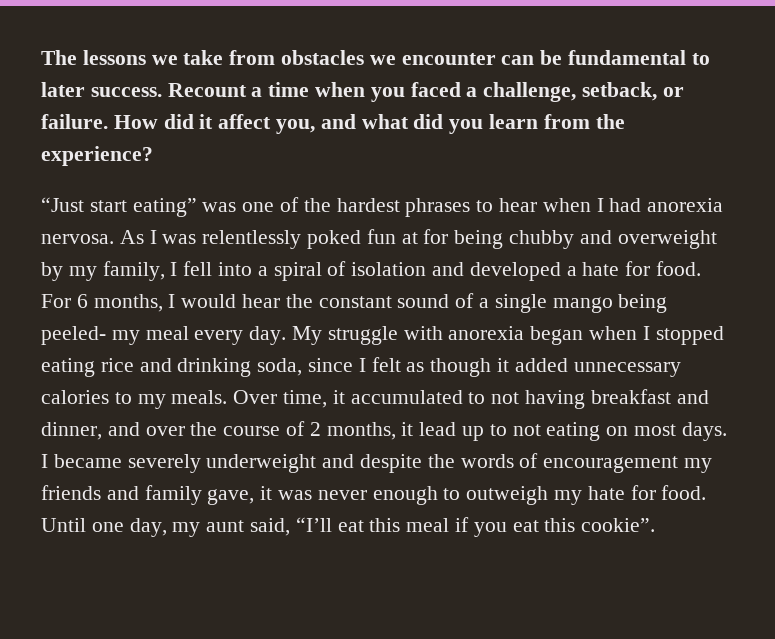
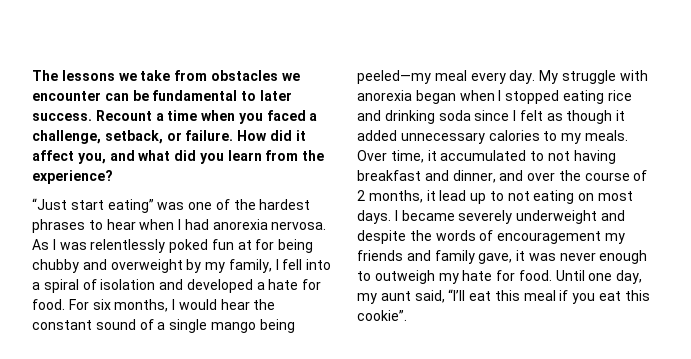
- For 6 months, I would hear the constant sound of a single mango being peeled- my meal every day.
+ For six months, I would hear the constant sound of a single mango being peeled—my meal every day.
- My struggle with anorexia began when I stopped eating rice and drinking soda, since I felt as though it added unnecessary calories to my meals.
+ My struggle with anorexia began when I stopped eating rice and drinking soda since I felt as though it added unnecessary calories to my meals.

